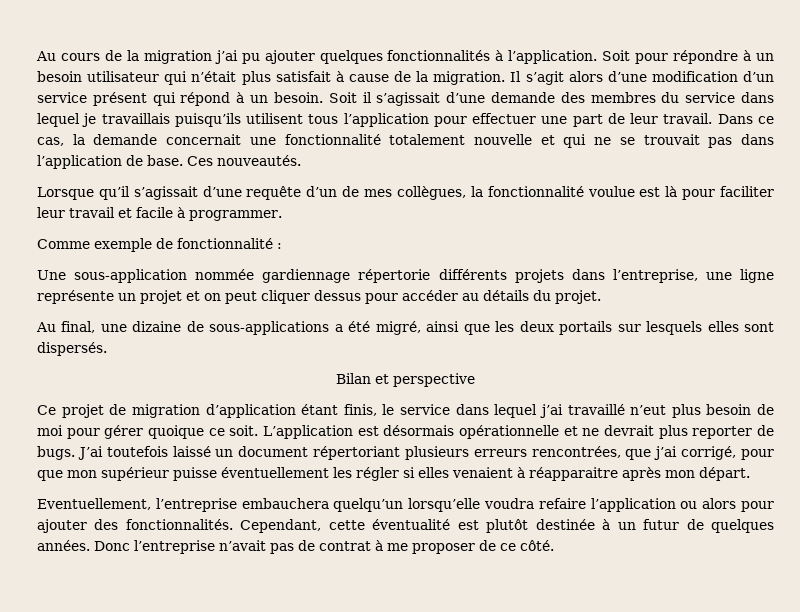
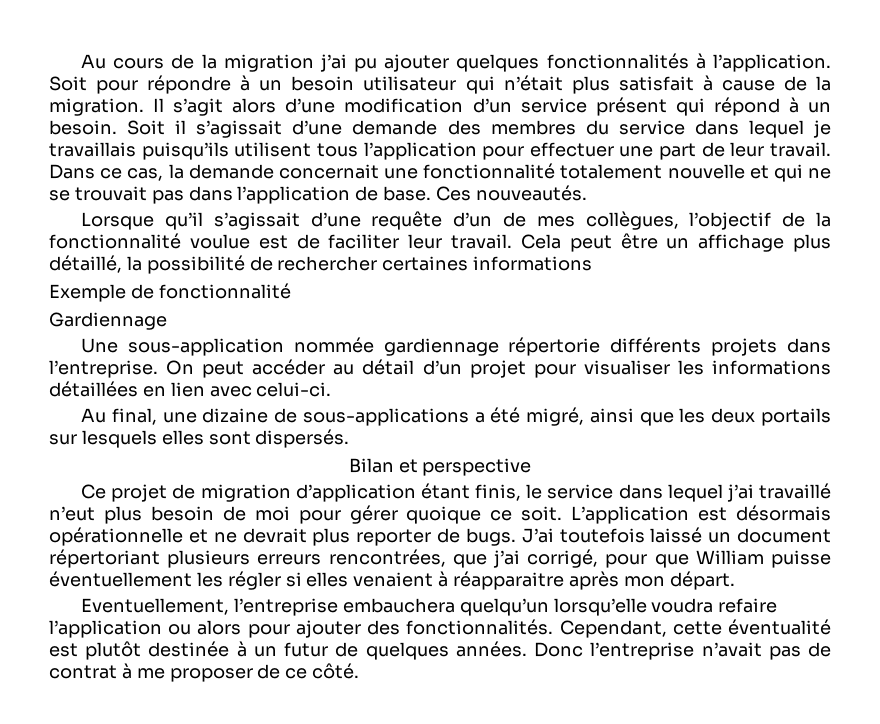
- Lorsque qu’il s’agissait d’une requête d’un de mes collègues, la fonctionnalité voulue est là pour faciliter leur travail et facile à programmer.
- Comme exemple de fonctionnalité :
+ Lorsque qu’il s’agissait d’une requête d’un de mes collègues, l’objectif de la fonctionnalité voulue est de faciliter leur travail. Cela peut être un affichage plus détaillé, la possibilité de rechercher certaines informations
+ Exemple de fonctionnalité
+ Gardiennage
- Une sous-application nommée gardiennage répertorie différents projets dans l’entreprise, une ligne représente un projet et on peut cliquer dessus pour accéder au détails du projet.
+ Une sous-application nommée gardiennage répertorie différents projets dans l’entreprise. On peut accéder au détail d’un projet pour visualiser les informations détaillées en lien avec celui-ci.
- J’ai toutefois laissé un document répertoriant plusieurs erreurs rencontrées, que j’ai corrigé, pour que mon supérieur puisse éventuellement les régler si elles venaient à réapparaitre après mon départ.
+ J’ai toutefois laissé un document répertoriant plusieurs erreurs rencontrées, que j’ai corrigé, pour que William puisse éventuellement les régler si elles venaient à réapparaitre après mon départ.

